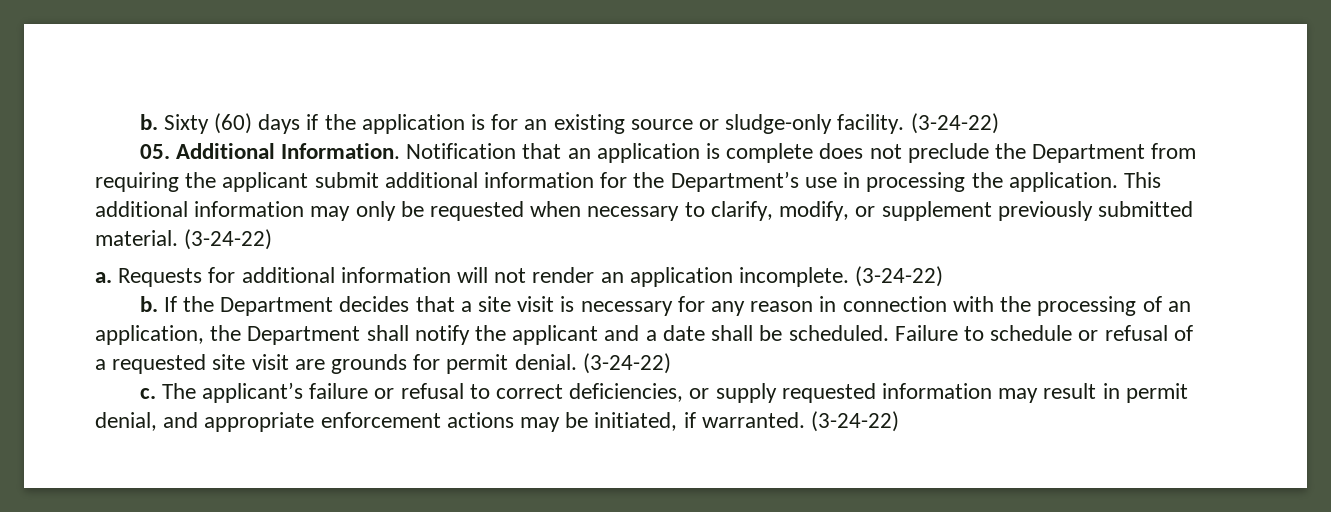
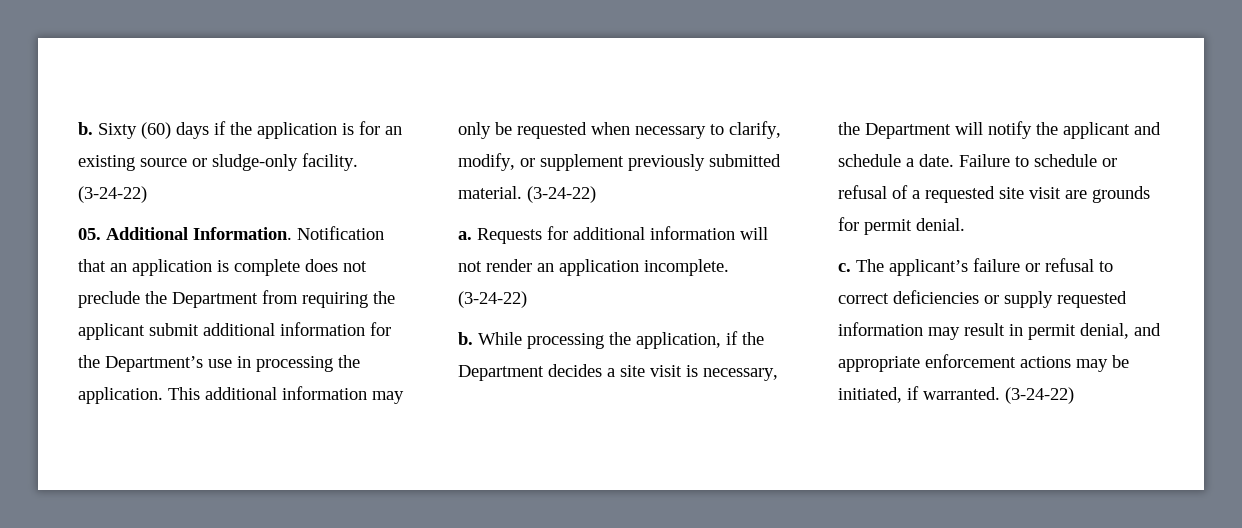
- If the Department decides that a site visit is necessary for any reason in connection with the processing of an application, the Department shall notify the applicant and a date shall be scheduled.
+ While processing the application, if the Department decides a site visit is necessary, the Department will notify the applicant and schedule a date.
- Failure to schedule or refusal of a requested site visit are grounds for permit denial. (3-24-22)
+ Failure to schedule or refusal of a requested site visit are grounds for permit denial.
- The applicant’s failure or refusal to correct deficiencies, or supply requested information may result in permit denial, and appropriate enforcement actions may be initiated, if warranted.
+ The applicant’s failure or refusal to correct deficiencies or supply requested information may result in permit denial, and appropriate enforcement actions may be initiated, if warranted.

